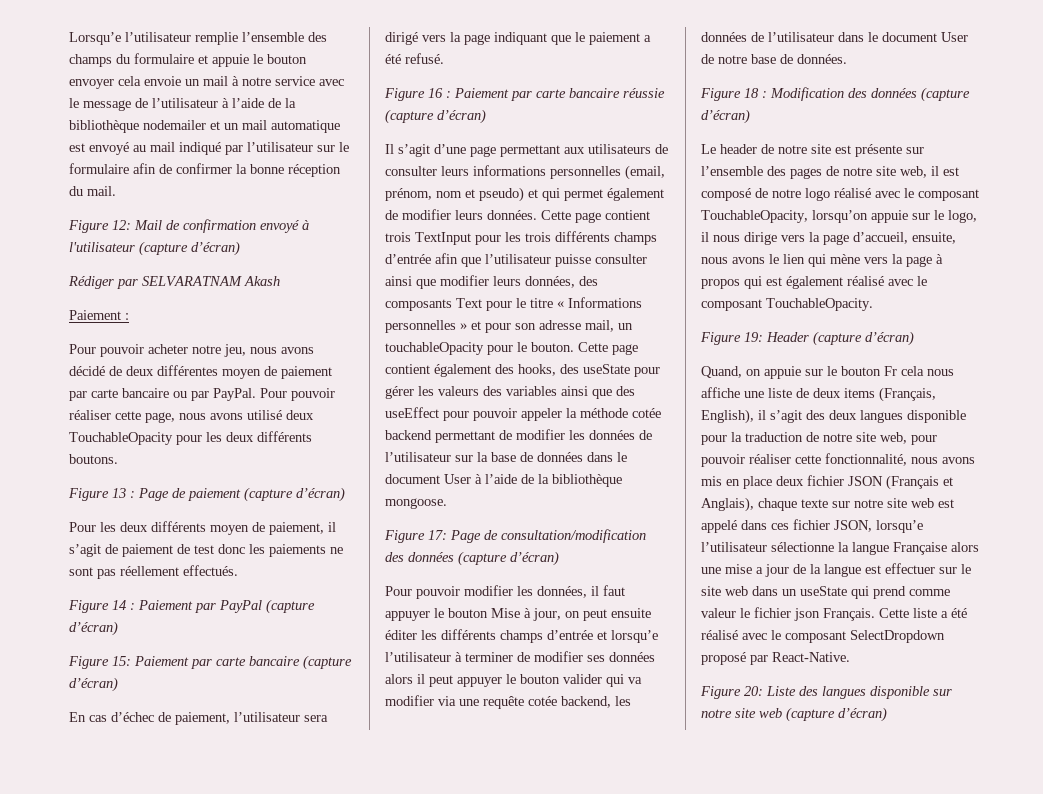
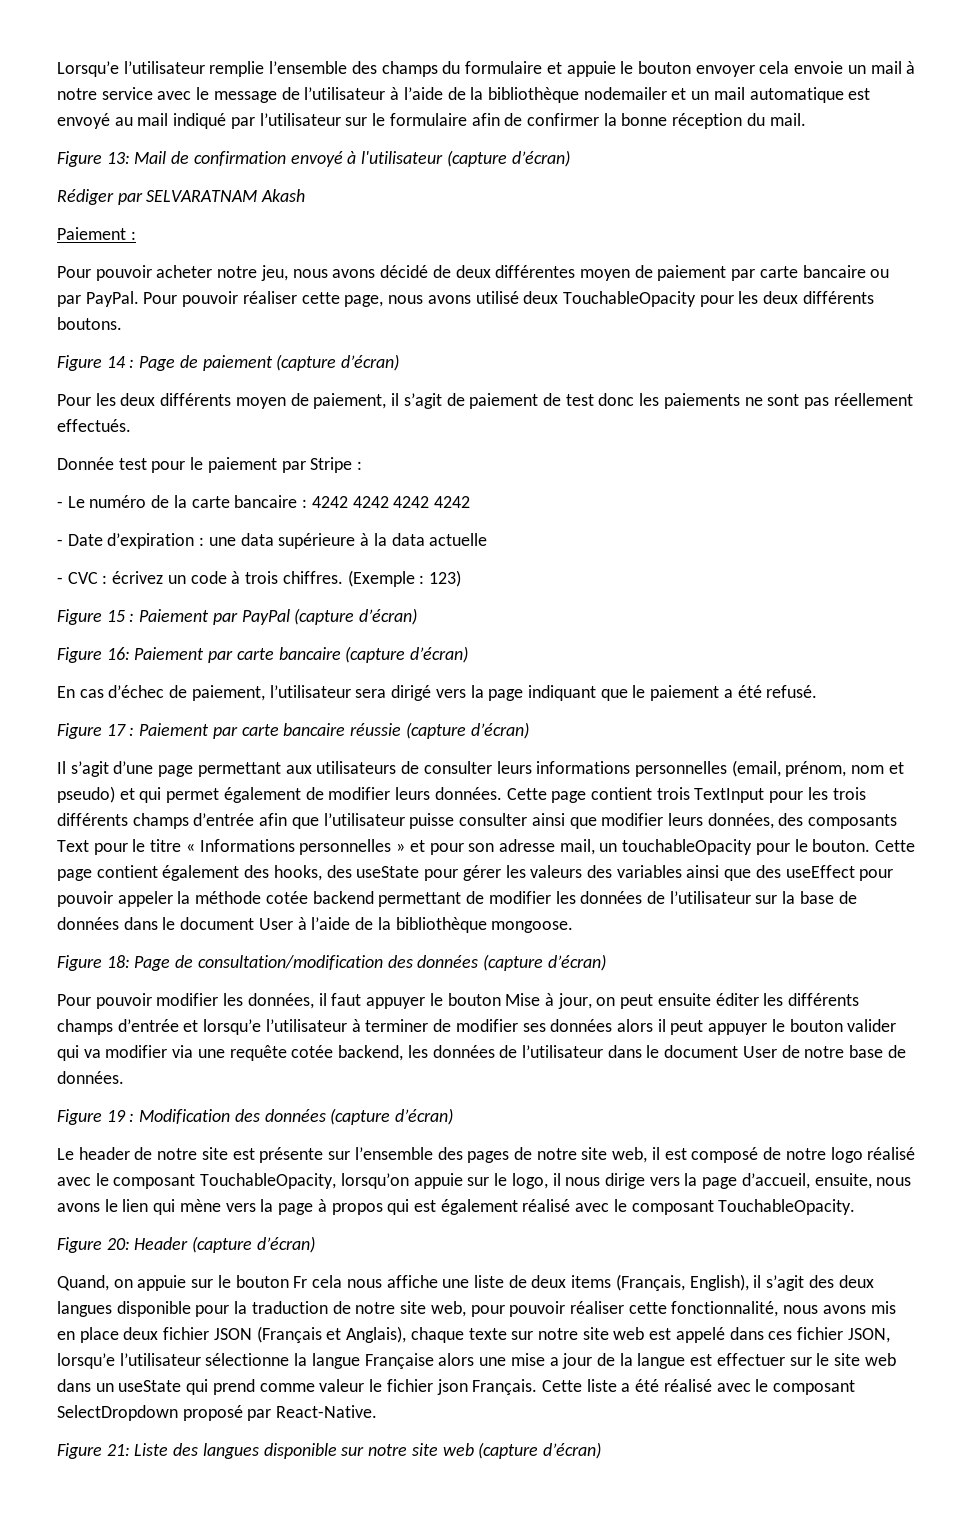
- Figure 12: Mail de confirmation envoyé à l'utilisateur (capture d’écran)
+ Figure 13: Mail de confirmation envoyé à l'utilisateur (capture d’écran)
- Figure 13 : Page de paiement (capture d’écran)
+ Figure 14 : Page de paiement (capture d’écran)
- Figure 14 : Paiement par PayPal (capture d’écran)
+ Donnée test pour le paiement par Stripe :
+ - Le numéro de la carte bancaire : 4242 4242 4242 4242
+ - Date d’expiration : une data supérieure à la data actuelle
+ - CVC : écrivez un code à trois chiffres. (Exemple : 123)
+ Figure 15 : Paiement par PayPal (capture d’écran)
- Figure 15: Paiement par carte bancaire (capture d’écran)
+ Figure 16: Paiement par carte bancaire (capture d’écran)
- Figure 16 : Paiement par carte bancaire réussie (capture d’écran)
+ Figure 17 : Paiement par carte bancaire réussie (capture d’écran)
- Figure 17: Page de consultation/modification des données (capture d’écran)
+ Figure 18: Page de consultation/modification des données (capture d’écran)
- Figure 18 : Modification des données (capture d’écran)
+ Figure 19 : Modification des données (capture d’écran)
- Figure 19: Header (capture d’écran)
+ Figure 20: Header (capture d’écran)
- Figure 20: Liste des langues disponible sur notre site web (capture d’écran)
+ Figure 21: Liste des langues disponible sur notre site web (capture d’écran)

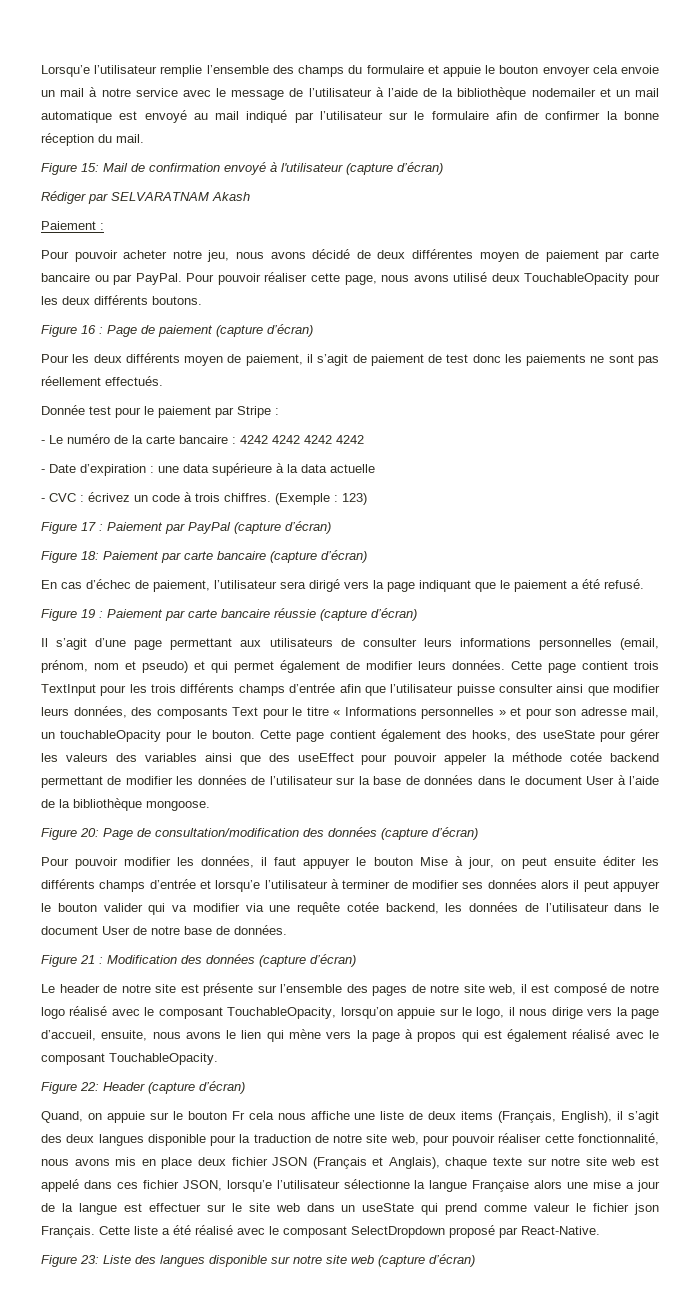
- Figure 13: Mail de confirmation envoyé à l'utilisateur (capture d’écran)
+ Figure 15: Mail de confirmation envoyé à l'utilisateur (capture d’écran)
- Figure 14 : Page de paiement (capture d’écran)
+ Figure 16 : Page de paiement (capture d’écran)
- Figure 15 : Paiement par PayPal (capture d’écran)
+ Figure 17 : Paiement par PayPal (capture d’écran)
- Figure 16: Paiement par carte bancaire (capture d’écran)
+ Figure 18: Paiement par carte bancaire (capture d’écran)
- Figure 17 : Paiement par carte bancaire réussie (capture d’écran)
+ Figure 19 : Paiement par carte bancaire réussie (capture d’écran)
- Figure 18: Page de consultation/modification des données (capture d’écran)
+ Figure 20: Page de consultation/modification des données (capture d’écran)
- Figure 19 : Modification des données (capture d’écran)
+ Figure 21 : Modification des données (capture d’écran)
- Figure 20: Header (capture d’écran)
+ Figure 22: Header (capture d’écran)
- Figure 21: Liste des langues disponible sur notre site web (capture d’écran)
+ Figure 23: Liste des langues disponible sur notre site web (capture d’écran)

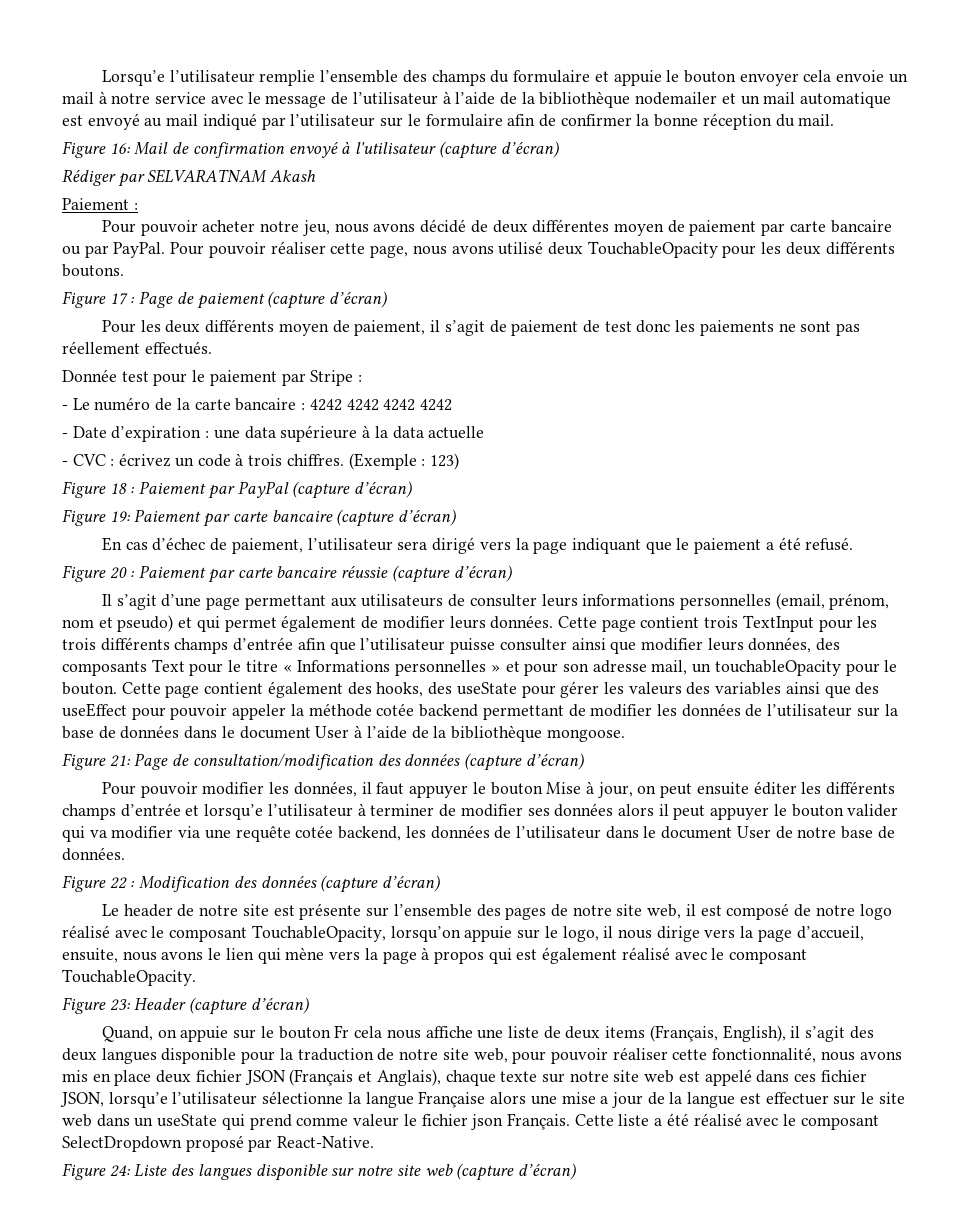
- Figure 15: Mail de confirmation envoyé à l'utilisateur (capture d’écran)
+ Figure 16: Mail de confirmation envoyé à l'utilisateur (capture d’écran)
- Figure 16 : Page de paiement (capture d’écran)
+ Figure 17 : Page de paiement (capture d’écran)
- Figure 17 : Paiement par PayPal (capture d’écran)
+ Figure 18 : Paiement par PayPal (capture d’écran)
- Figure 18: Paiement par carte bancaire (capture d’écran)
+ Figure 19: Paiement par carte bancaire (capture d’écran)
- Figure 19 : Paiement par carte bancaire réussie (capture d’écran)
+ Figure 20 : Paiement par carte bancaire réussie (capture d’écran)
- Figure 20: Page de consultation/modification des données (capture d’écran)
+ Figure 21: Page de consultation/modification des données (capture d’écran)
- Figure 21 : Modification des données (capture d’écran)
+ Figure 22 : Modification des données (capture d’écran)
- Figure 22: Header (capture d’écran)
+ Figure 23: Header (capture d’écran)
- Figure 23: Liste des langues disponible sur notre site web (capture d’écran)
+ Figure 24: Liste des langues disponible sur notre site web (capture d’écran)

